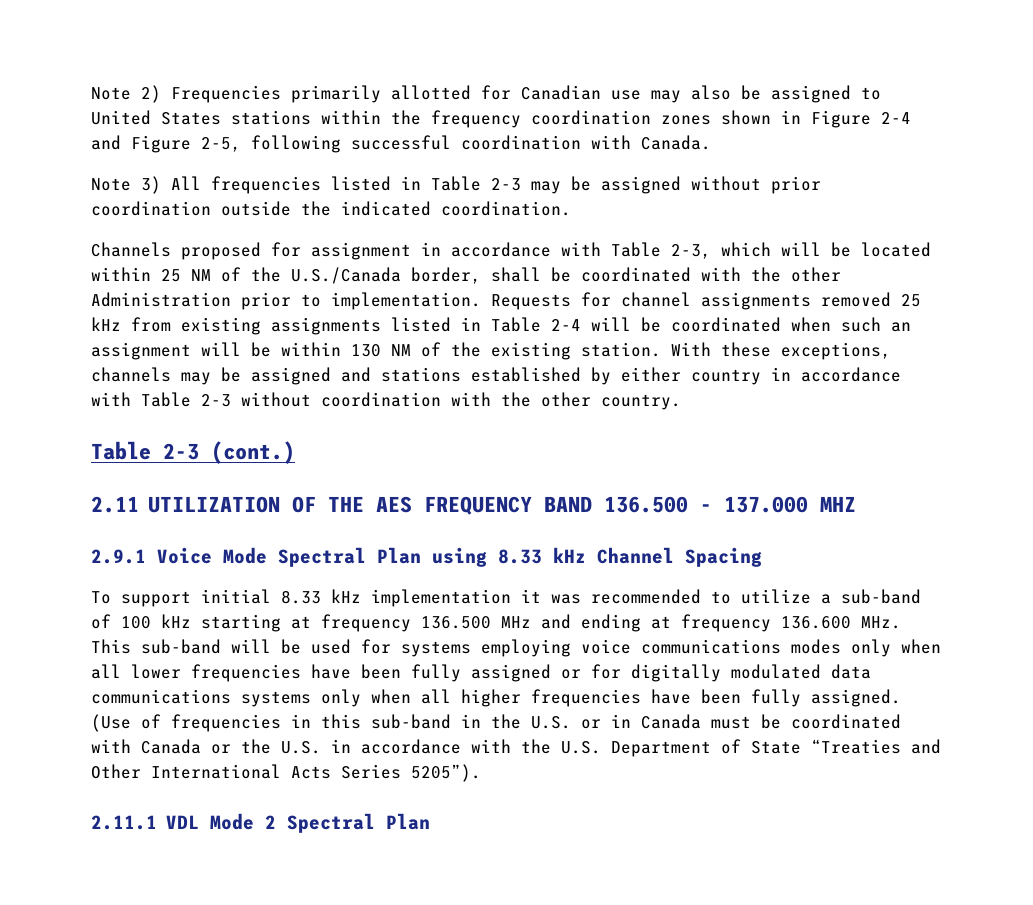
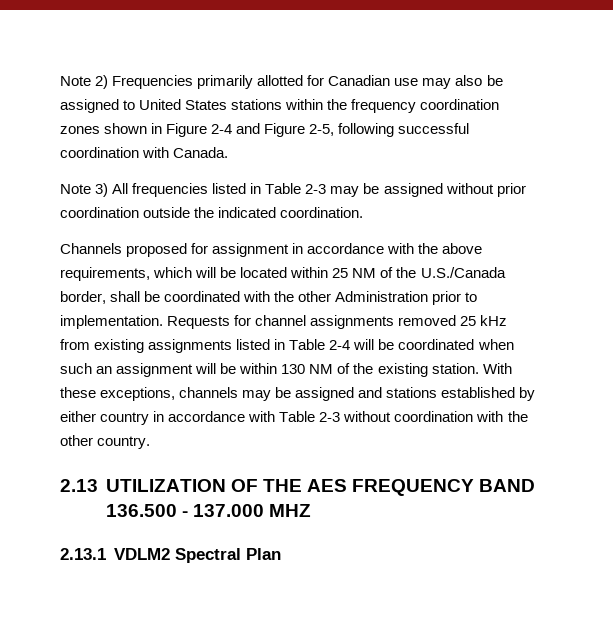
- Channels proposed for assignment in accordance with Table 2-3, which will be located within 25 NM of the U.S./Canada border, shall be coordinated with the other Administration prior to implementation.
+ Channels proposed for assignment in accordance with the above requirements, which will be located within 25 NM of the U.S./Canada border, shall be coordinated with the other Administration prior to implementation.
- Table 2-3 (cont.)
- 2.11 UTILIZATION OF THE AES FREQUENCY BAND 136.500 - 137.000 MHZ
+ 2.13 UTILIZATION OF THE AES FREQUENCY BAND 136.500 - 137.000 MHZ
- 2.9.1 Voice Mode Spectral Plan using 8.33 kHz Channel Spacing
- To support initial 8.33 kHz implementation it was recommended to utilize a sub-band of 100 kHz starting at frequency 136.500 MHz and ending at frequency 136.600 MHz. This sub-band will be used for systems employing voice communications modes only when all lower frequencies have been fully assigned or for digitally modulated data communications systems only when all higher frequencies have been fully assigned. (Use of frequencies in this sub-band in the U.S. or in Canada must be coordinated with Canada or the U.S. in accordance with the U.S. Department of State “Treaties and Other International Acts Series 5205”).
- 2.11.1 VDL Mode 2 Spectral Plan
+ 2.13.1 VDLM2 Spectral Plan

